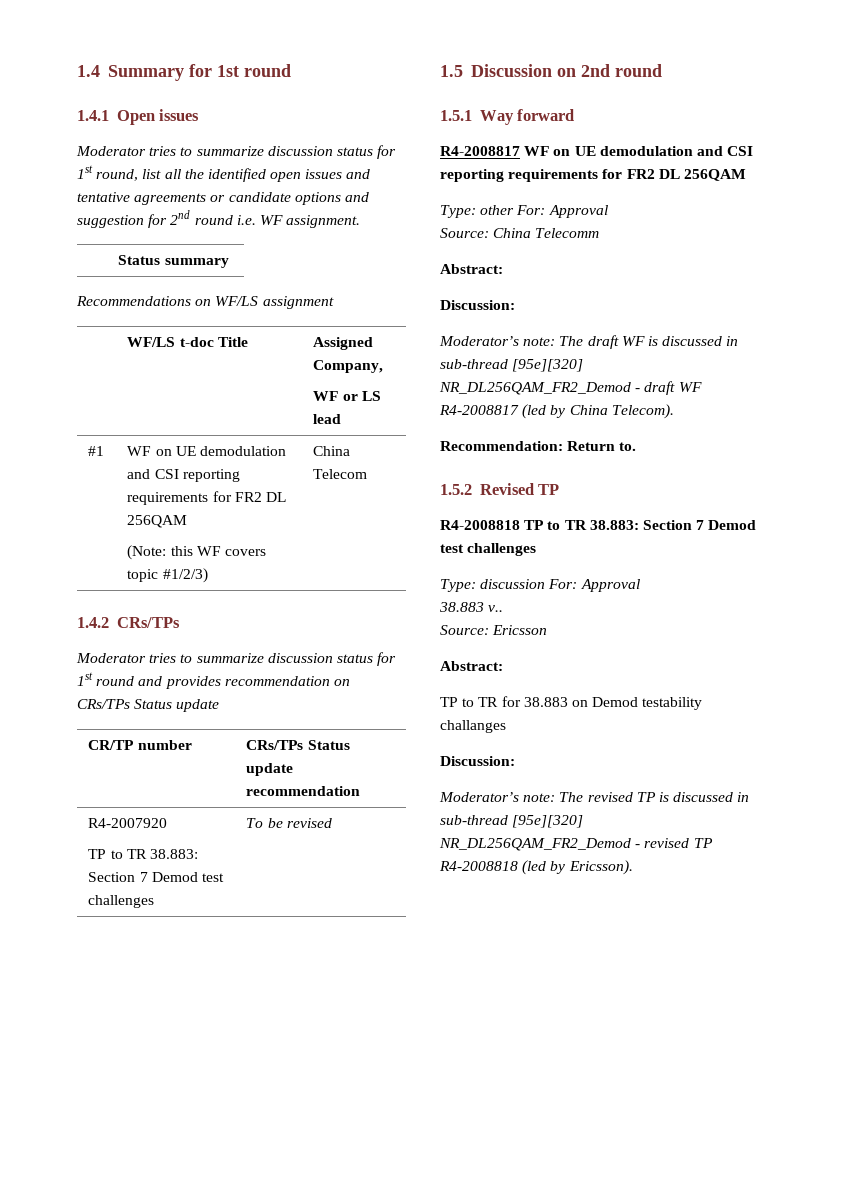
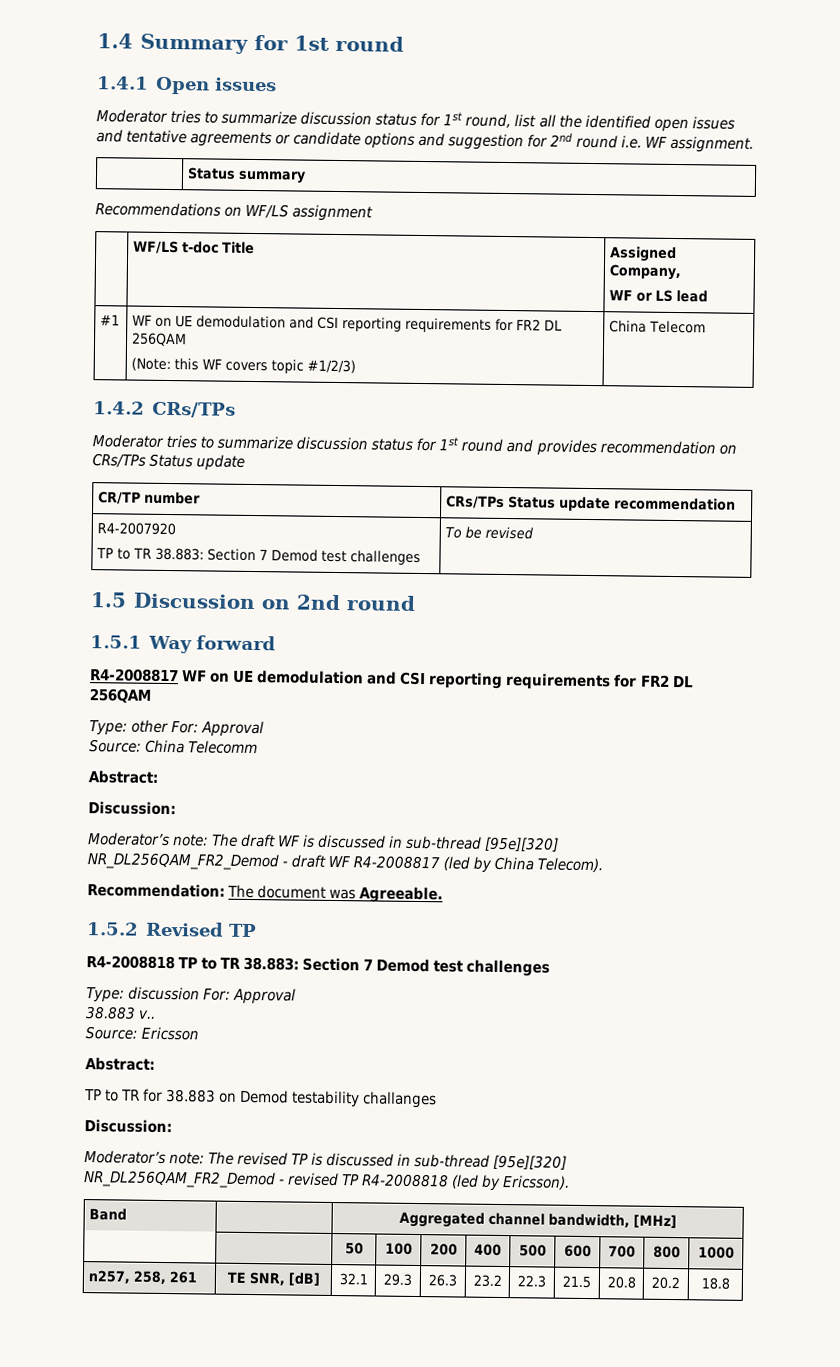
- Recommendation: Return to.
+ Recommendation: The document was Agreeable.
+ Band | | Aggregated channel bandwidth, [MHz]
+ | | 50 | 100 | 200 | 400 | 500 | 600 | 700 | 800 | 1000
+ n257, 258, 261 | TE SNR, [dB] | 32.1 | 29.3 | 26.3 | 23.2 | 22.3 | 21.5 | 20.8 | 20.2 | 18.8

